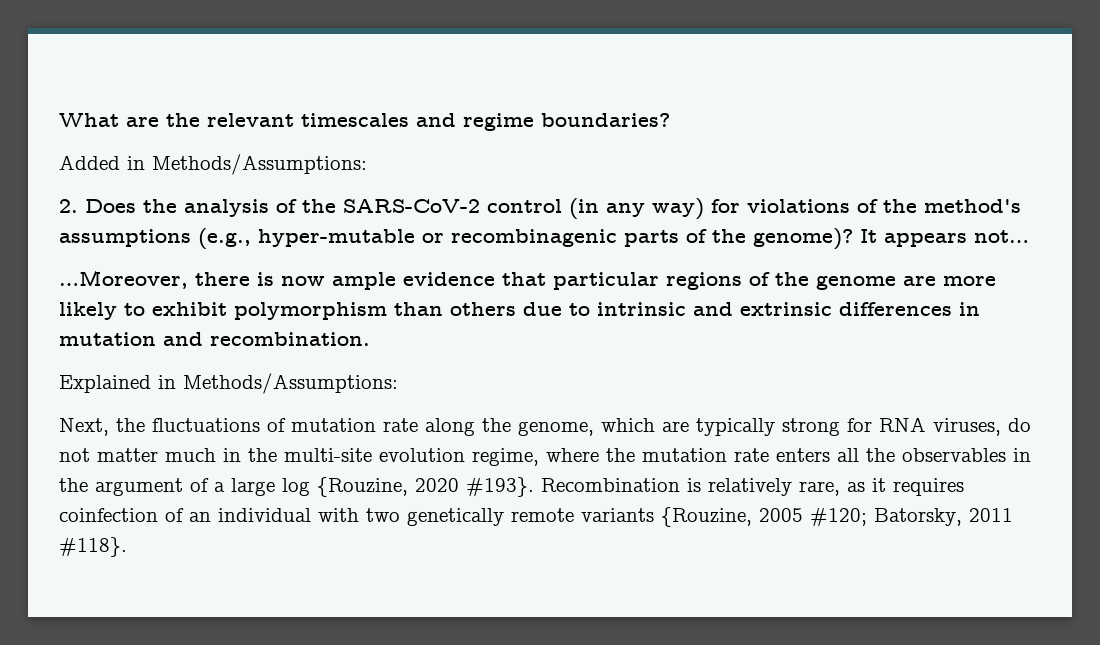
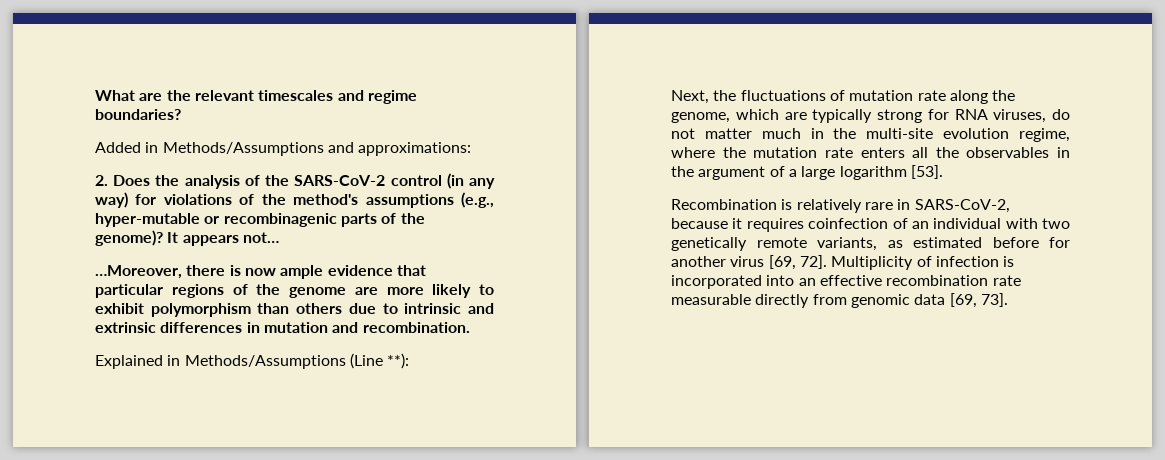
- Added in Methods/Assumptions:
+ Added in Methods/Assumptions and approximations:
- Explained in Methods/Assumptions:
+ Explained in Methods/Assumptions (Line **):
- Next, the fluctuations of mutation rate along the genome, which are typically strong for RNA viruses, do not matter much in the multi-site evolution regime, where the mutation rate enters all the observables in the argument of a large log {Rouzine, 2020 #193}. Recombination is relatively rare, as it requires coinfection of an individual with two genetically remote variants {Rouzine, 2005 #120; Batorsky, 2011 #118}.
+ Next, the fluctuations of mutation rate along the genome, which are typically strong for RNA viruses, do not matter much in the multi-site evolution regime, where the mutation rate enters all the observables in the argument of a large logarithm [53].
+ Recombination is relatively rare in SARS-CoV-2, because it requires coinfection of an individual with two genetically remote variants, as estimated before for another virus [69, 72]. Multiplicity of infection is incorporated into an effective recombination rate measurable directly from genomic data [69, 73].

